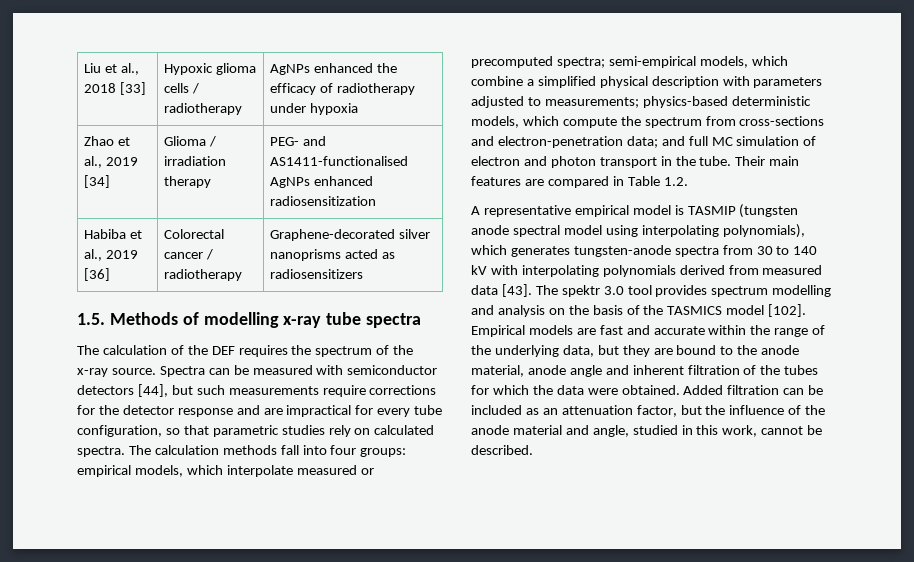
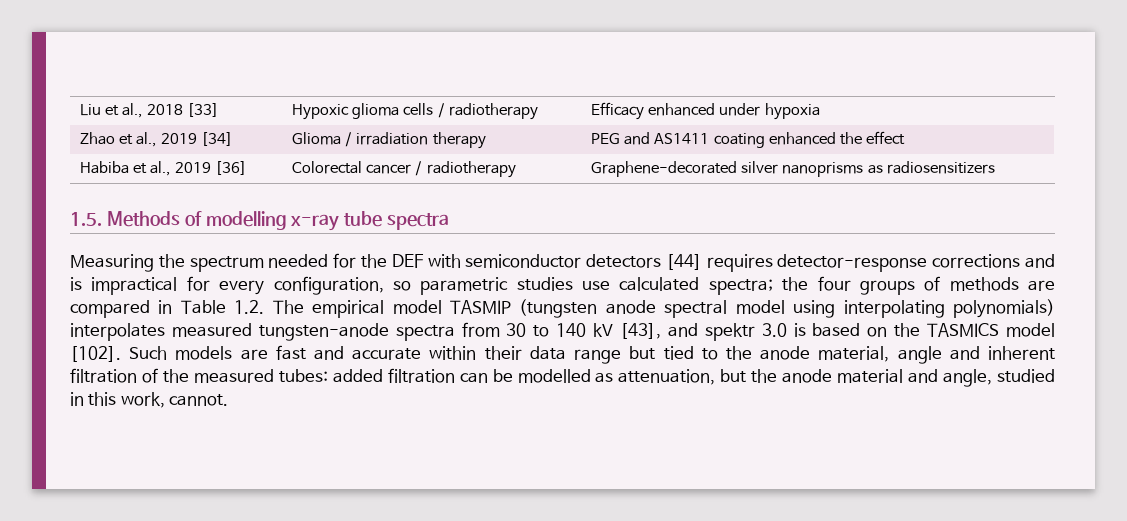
- Liu et al., 2018 [33] | Hypoxic glioma cells / radiotherapy | AgNPs enhanced the efficacy of radiotherapy under hypoxia
+ Liu et al., 2018 [33] | Hypoxic glioma cells / radiotherapy | Efficacy enhanced under hypoxia
- Zhao et al., 2019 [34] | Glioma / irradiation therapy | PEG- and AS1411-functionalised AgNPs enhanced radiosensitization
+ Zhao et al., 2019 [34] | Glioma / irradiation therapy | PEG and AS1411 coating enhanced the effect
- Habiba et al., 2019 [36] | Colorectal cancer / radiotherapy | Graphene-decorated silver nanoprisms acted as radiosensitizers
+ Habiba et al., 2019 [36] | Colorectal cancer / radiotherapy | Graphene-decorated silver nanoprisms as radiosensitizers
- The calculation of the DEF requires the spectrum of the x-ray source. Spectra can be measured with semiconductor detectors [44], but such measurements require corrections for the detector response and are impractical for every tube configuration, so that parametric studies rely on calculated spectra. The calculation methods fall into four groups: empirical models, which interpolate measured or precomputed spectra; semi-empirical models, which combine a simplified physical description with parameters adjusted to measurements; physics-based deterministic models, which compute the spectrum from cross-sections and electron-penetration data; and full MC simulation of electron and photon transport in the tube. Their main features are compared in Table 1.2.
- A representative empirical model is TASMIP (tungsten anode spectral model using interpolating polynomials), which generates tungsten-anode spectra from 30 to 140 kV with interpolating polynomials derived from measured data [43]. The spektr 3.0 tool provides spectrum modelling and analysis on the basis of the TASMICS model [102].
+ Measuring the spectrum needed for the DEF with semiconductor detectors [44] requires detector-response corrections and is impractical for every configuration, so parametric studies use calculated spectra; the four groups of methods are compared in Table 1.2. The empirical model TASMIP (tungsten anode spectral model using interpolating polynomials) interpolates measured tungsten-anode spectra from 30 to 140 kV [43], and spektr 3.0 is based on the TASMICS model [102].
- Empirical models are fast and accurate within the range of the underlying data, but they are bound to the anode material, anode angle and inherent filtration of the tubes for which the data were obtained. Added filtration can be included as an attenuation factor, but the influence of the anode material and angle, studied in this work, cannot be described.
+ Such models are fast and accurate within their data range but tied to the anode material, angle and inherent filtration of the measured tubes: added filtration can be modelled as attenuation, but the anode material and angle, studied in this work, cannot.

